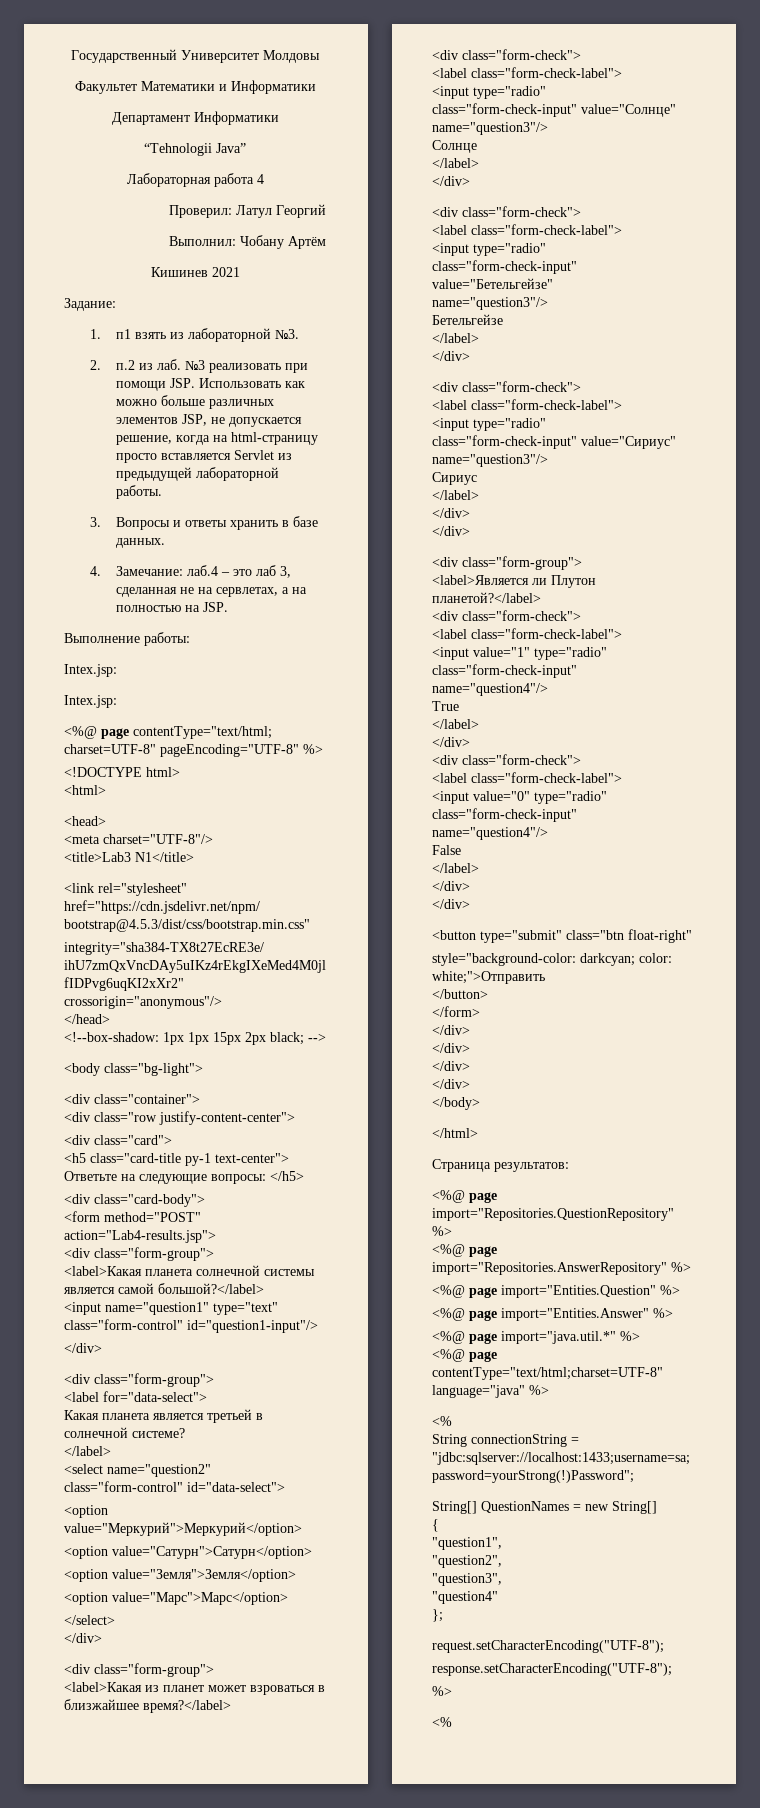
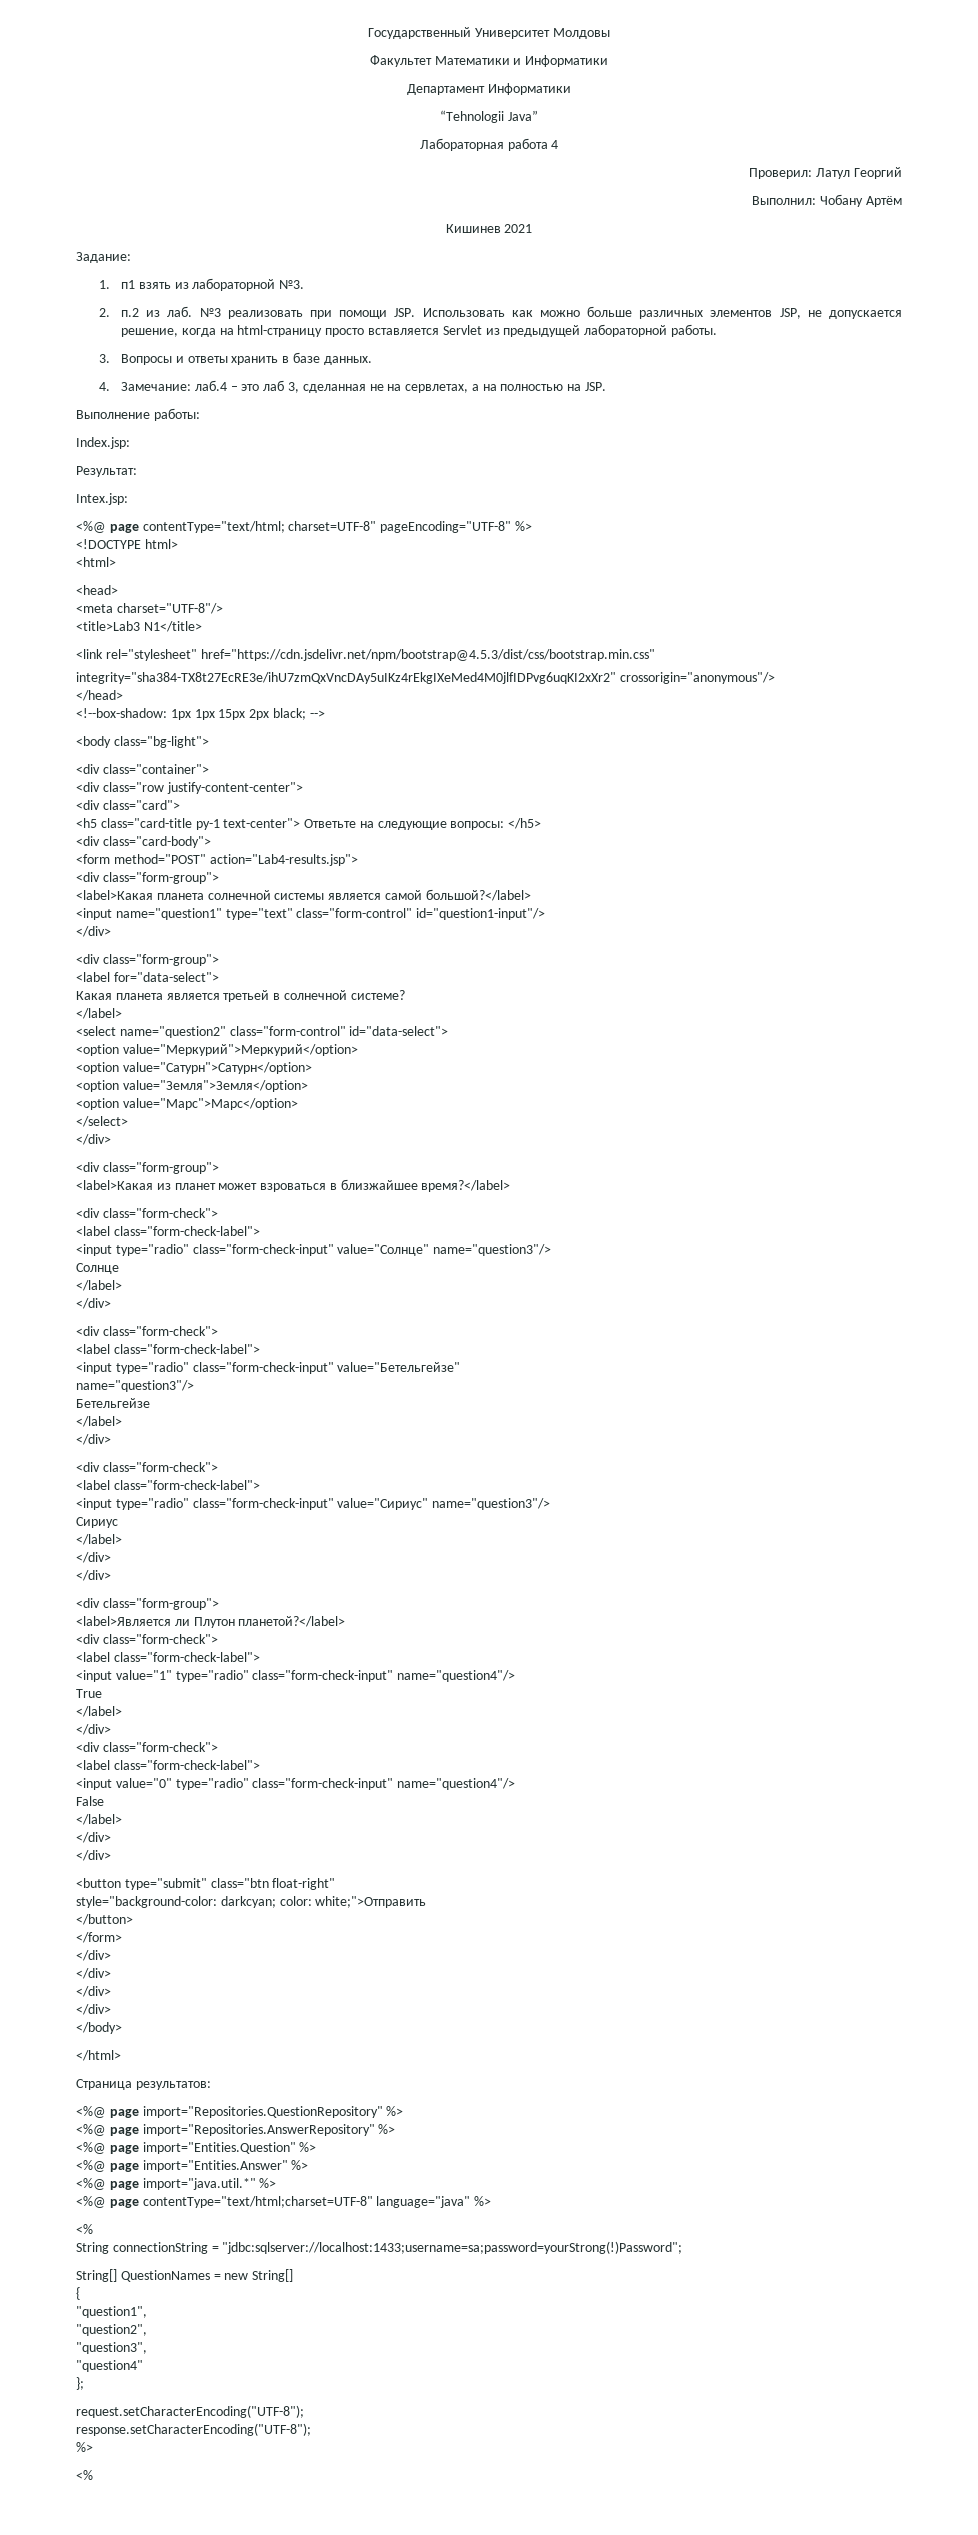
  Выполнение работы:
- Intex.jsp:
+ Index.jsp:
+ Результат:

